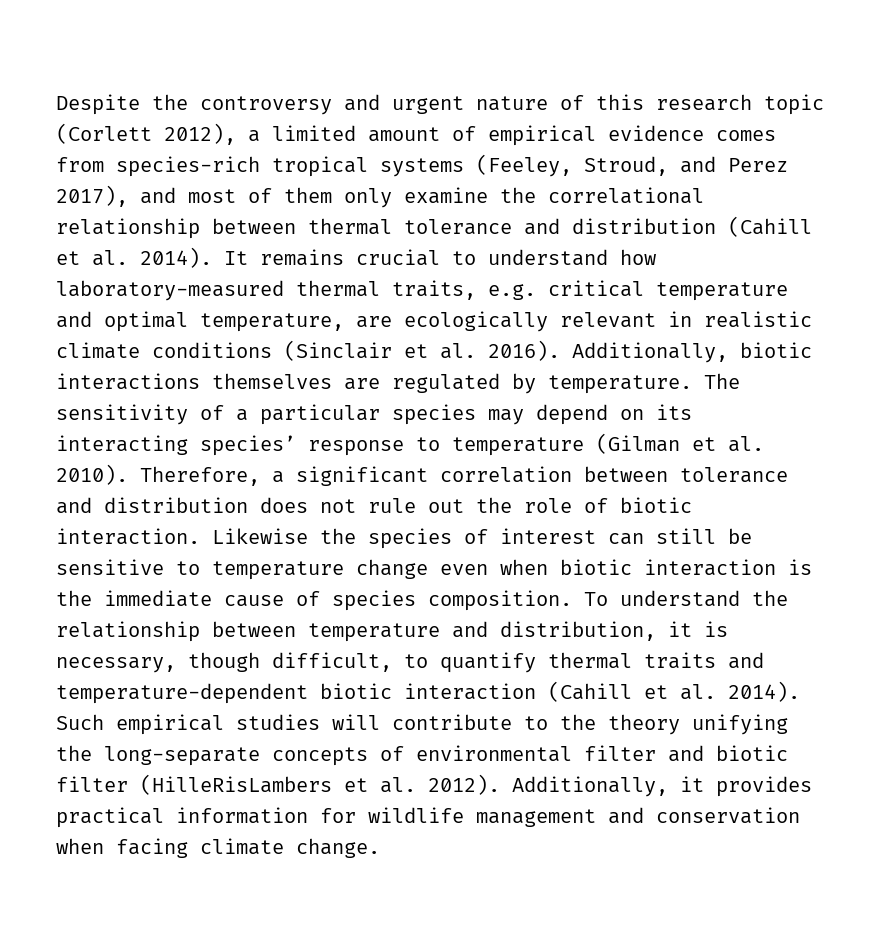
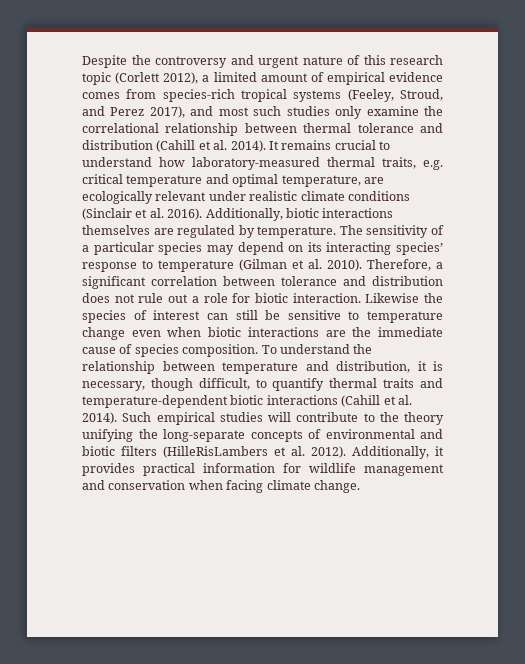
- Despite the controversy and urgent nature of this research topic (Corlett 2012), a limited amount of empirical evidence comes from species-rich tropical systems (Feeley, Stroud, and Perez 2017), and most of them only examine the correlational relationship between thermal tolerance and distribution (Cahill et al. 2014).
+ Despite the controversy and urgent nature of this research topic (Corlett 2012), a limited amount of empirical evidence comes from species-rich tropical systems (Feeley, Stroud, and Perez 2017), and most such studies only examine the correlational relationship between thermal tolerance and distribution (Cahill et al. 2014).
- It remains crucial to understand how laboratory-measured thermal traits, e.g. critical temperature and optimal temperature, are ecologically relevant in realistic climate conditions (Sinclair et al. 2016).
+ It remains crucial to understand how laboratory-measured thermal traits, e.g. critical temperature and optimal temperature, are ecologically relevant under realistic climate conditions (Sinclair et al. 2016).
- Therefore, a significant correlation between tolerance and distribution does not rule out the role of biotic interaction.
+ Therefore, a significant correlation between tolerance and distribution does not rule out a role for biotic interaction.
- Likewise the species of interest can still be sensitive to temperature change even when biotic interaction is the immediate cause of species composition.
+ Likewise the species of interest can still be sensitive to temperature change even when biotic interactions are the immediate cause of species composition.
- To understand the relationship between temperature and distribution, it is necessary, though difficult, to quantify thermal traits and temperature-dependent biotic interaction (Cahill et al. 2014).
+ To understand the relationship between temperature and distribution, it is necessary, though difficult, to quantify thermal traits and temperature-dependent biotic interactions (Cahill et al. 2014).
- Such empirical studies will contribute to the theory unifying the long-separate concepts of environmental filter and biotic filter (HilleRisLambers et al. 2012).
+ Such empirical studies will contribute to the theory unifying the long-separate concepts of environmental and biotic filters (HilleRisLambers et al. 2012).

